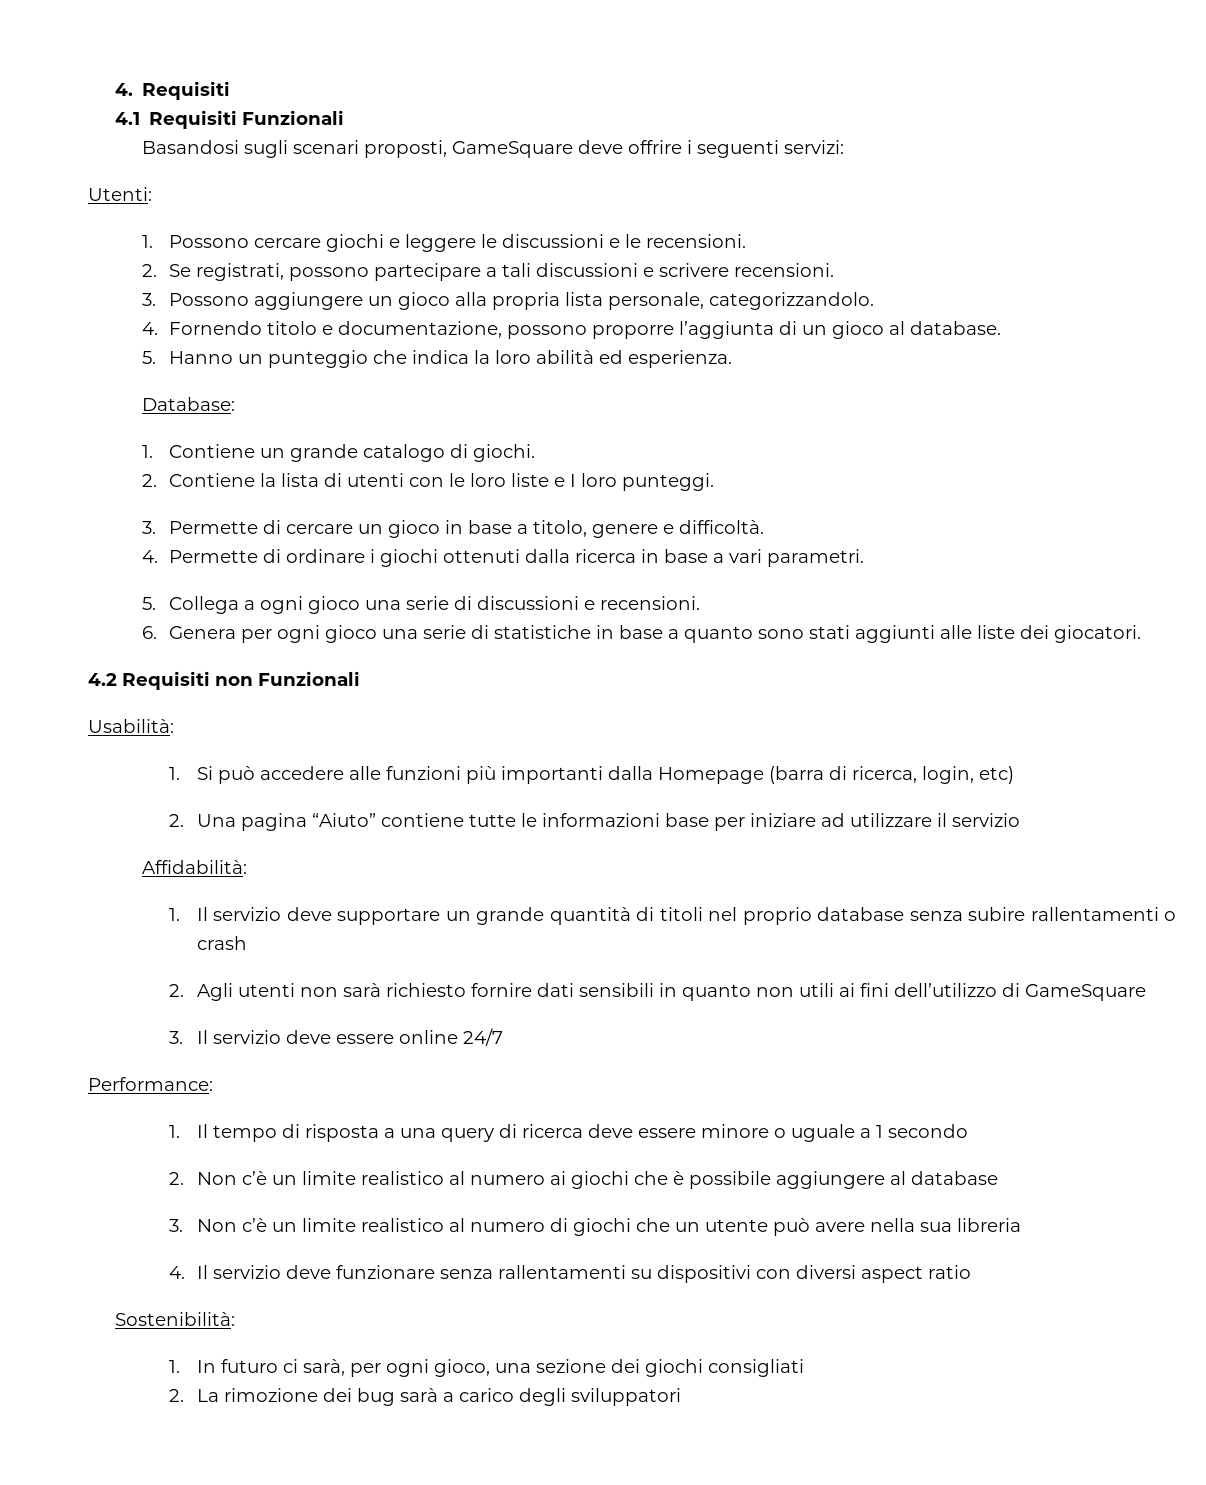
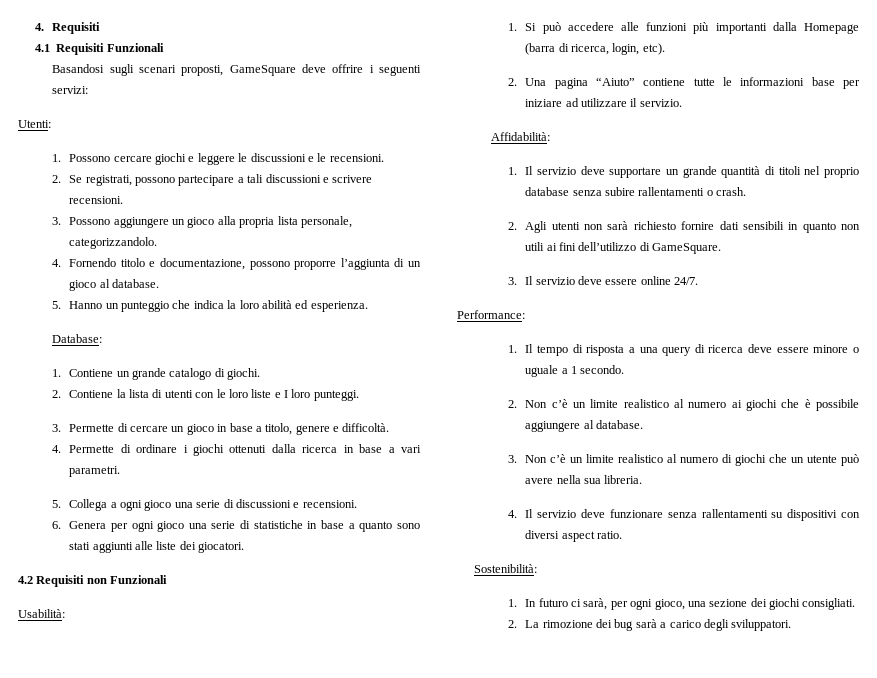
- 1. Si può accedere alle funzioni più importanti dalla Homepage (barra di ricerca, login, etc)
+ 1. Si può accedere alle funzioni più importanti dalla Homepage (barra di ricerca, login, etc).
- 2. Una pagina “Aiuto” contiene tutte le informazioni base per iniziare ad utilizzare il servizio
+ 2. Una pagina “Aiuto” contiene tutte le informazioni base per iniziare ad utilizzare il servizio.
- 1. Il servizio deve supportare un grande quantità di titoli nel proprio database senza subire rallentamenti o crash
+ 1. Il servizio deve supportare un grande quantità di titoli nel proprio database senza subire rallentamenti o crash.
- 2. Agli utenti non sarà richiesto fornire dati sensibili in quanto non utili ai fini dell’utilizzo di GameSquare
+ 2. Agli utenti non sarà richiesto fornire dati sensibili in quanto non utili ai fini dell’utilizzo di GameSquare.
- 3. Il servizio deve essere online 24/7
+ 3. Il servizio deve essere online 24/7.
- 1. Il tempo di risposta a una query di ricerca deve essere minore o uguale a 1 secondo
+ 1. Il tempo di risposta a una query di ricerca deve essere minore o uguale a 1 secondo.
- 2. Non c’è un limite realistico al numero ai giochi che è possibile aggiungere al database
+ 2. Non c’è un limite realistico al numero ai giochi che è possibile aggiungere al database.
- 3. Non c’è un limite realistico al numero di giochi che un utente può avere nella sua libreria
+ 3. Non c’è un limite realistico al numero di giochi che un utente può avere nella sua libreria.
- 4. Il servizio deve funzionare senza rallentamenti su dispositivi con diversi aspect ratio
+ 4. Il servizio deve funzionare senza rallentamenti su dispositivi con diversi aspect ratio.
- 1. In futuro ci sarà, per ogni gioco, una sezione dei giochi consigliati
+ 1. In futuro ci sarà, per ogni gioco, una sezione dei giochi consigliati.
- 2. La rimozione dei bug sarà a carico degli sviluppatori
+ 2. La rimozione dei bug sarà a carico degli sviluppatori.

